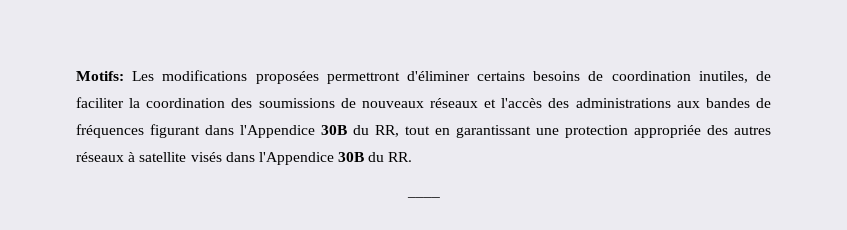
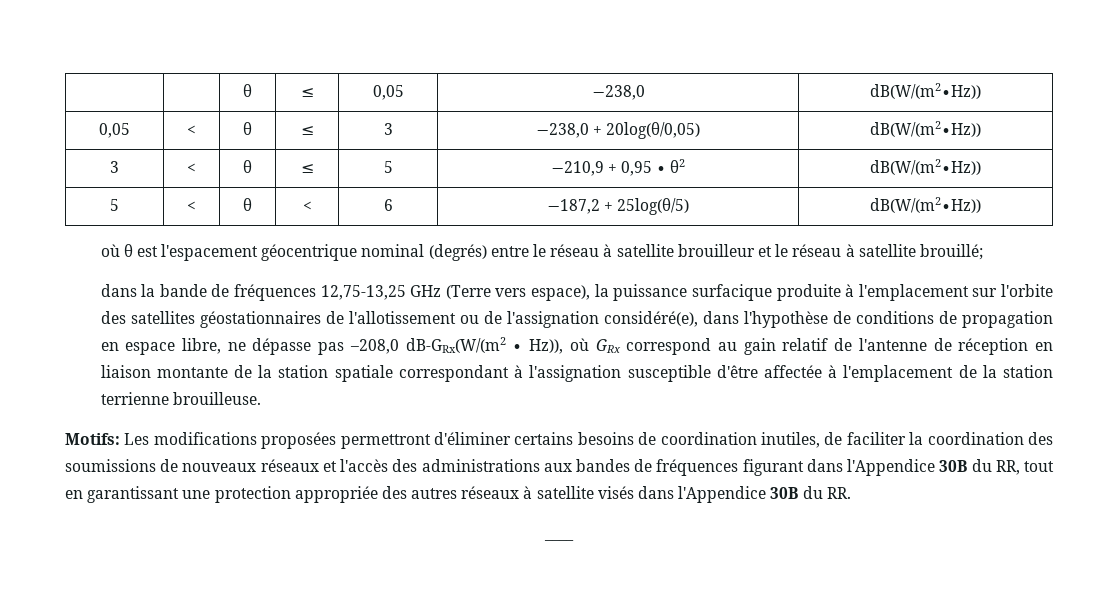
+ | | θ | ≤ | 0,05 | −238,0 | dB(W/(m2∙Hz))
+ 0,05 | < | θ | ≤ | 3 | −238,0 + 20log(θ/0,05) | dB(W/(m2∙Hz))
+ 3 | < | θ | ≤ | 5 | −210,9 + 0,95 ∙ θ2 | dB(W/(m2∙Hz))
+ 5 | < | θ | < | 6 | −187,2 + 25log(θ/5) | dB(W/(m2∙Hz))
+ où θ est l'espacement géocentrique nominal (degrés) entre le réseau à satellite brouilleur et le réseau à satellite brouillé;
+ dans la bande de fréquences 12,75-13,25 GHz (Terre vers espace), la puissance surfacique produite à l'emplacement sur l'orbite des satellites géostationnaires de l'allotissement ou de l'assignation considéré(e), dans l'hypothèse de conditions de propagation en espace libre, ne dépasse pas –208,0 dB-GRx(W/(m2 ∙ Hz)), où GRx correspond au gain relatif de l'antenne de réception en liaison montante de la station spatiale correspondant à l'assignation susceptible d'être affectée à l'emplacement de la station terrienne brouilleuse.

